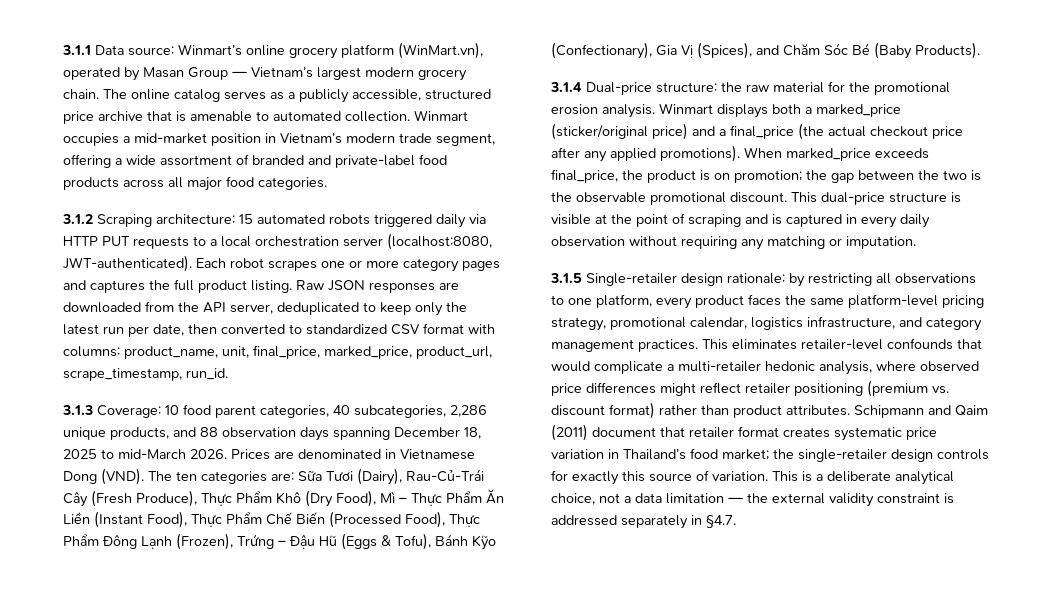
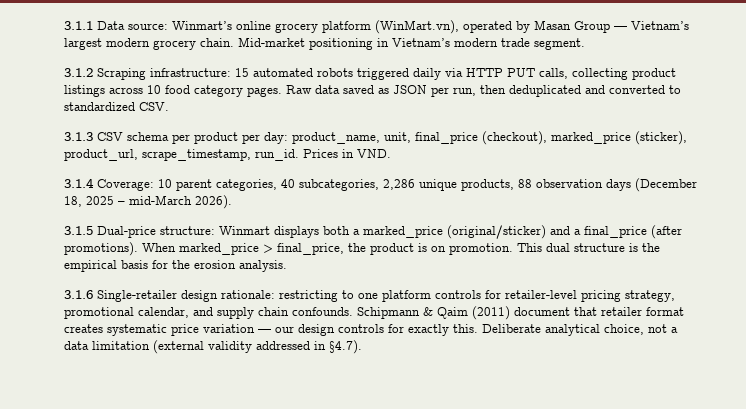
- The online catalog serves as a publicly accessible, structured price archive that is amenable to automated collection. Winmart occupies a mid-market position in Vietnam’s modern trade segment, offering a wide assortment of branded and private-label food products across all major food categories.
+ Mid-market positioning in Vietnam’s modern trade segment.
- 3.1.2 Scraping architecture: 15 automated robots triggered daily via HTTP PUT requests to a local orchestration server (localhost:8080, JWT-authenticated). Each robot scrapes one or more category pages and captures the full product listing. Raw JSON responses are downloaded from the API server, deduplicated to keep only the latest run per date, then converted to standardized CSV format with columns: product_name, unit, final_price, marked_price, product_url, scrape_timestamp, run_id.
- 3.1.3 Coverage: 10 food parent categories, 40 subcategories, 2,286 unique products, and 88 observation days spanning December 18, 2025 to mid-March 2026. Prices are denominated in Vietnamese Dong (VND). The ten categories are: Sữa Tươi (Dairy), Rau-Củ-Trái Cây (Fresh Produce), Thực Phẩm Khô (Dry Food), Mì – Thực Phẩm Ăn Liền (Instant Food), Thực Phẩm Chế Biến (Processed Food), Thực Phẩm Đông Lạnh (Frozen), Trứng – Đậu Hũ (Eggs & Tofu), Bánh Kỹo (Confectionary), Gia Vị (Spices), and Chăm Sóc Bé (Baby Products).
- 3.1.4 Dual-price structure: the raw material for the promotional erosion analysis. Winmart displays both a marked_price (sticker/original price) and a final_price (the actual checkout price after any applied promotions).
+ 3.1.2 Scraping infrastructure: 15 automated robots triggered daily via HTTP PUT calls, collecting product listings across 10 food category pages. Raw data saved as JSON per run, then deduplicated and converted to standardized CSV.
+ 3.1.3 CSV schema per product per day: product_name, unit, final_price (checkout), marked_price (sticker), product_url, scrape_timestamp, run_id. Prices in VND.
+ 3.1.4 Coverage: 10 parent categories, 40 subcategories, 2,286 unique products, 88 observation days (December 18, 2025 – mid-March 2026).
+ 3.1.5 Dual-price structure: Winmart displays both a marked_price (original/sticker) and a final_price (after promotions).
- When marked_price exceeds final_price, the product is on promotion; the gap between the two is the observable promotional discount. This dual-price structure is visible at the point of scraping and is captured in every daily observation without requiring any matching or imputation.
- 3.1.5 Single-retailer design rationale: by restricting all observations to one platform, every product faces the same platform-level pricing strategy, promotional calendar, logistics infrastructure, and category management practices. This eliminates retailer-level confounds that would complicate a multi-retailer hedonic analysis, where observed price differences might reflect retailer positioning (premium vs. discount format) rather than product attributes. Schipmann and Qaim (2011) document that retailer format creates systematic price variation in Thailand’s food market; the single-retailer design controls for exactly this source of variation. This is a deliberate analytical choice, not a data limitation — the external validity constraint is addressed separately in §4.7.
+ When marked_price > final_price, the product is on promotion. This dual structure is the empirical basis for the erosion analysis.
+ 3.1.6 Single-retailer design rationale: restricting to one platform controls for retailer-level pricing strategy, promotional calendar, and supply chain confounds. Schipmann & Qaim (2011) document that retailer format creates systematic price variation — our design controls for exactly this. Deliberate analytical choice, not a data limitation (external validity addressed in §4.7).

